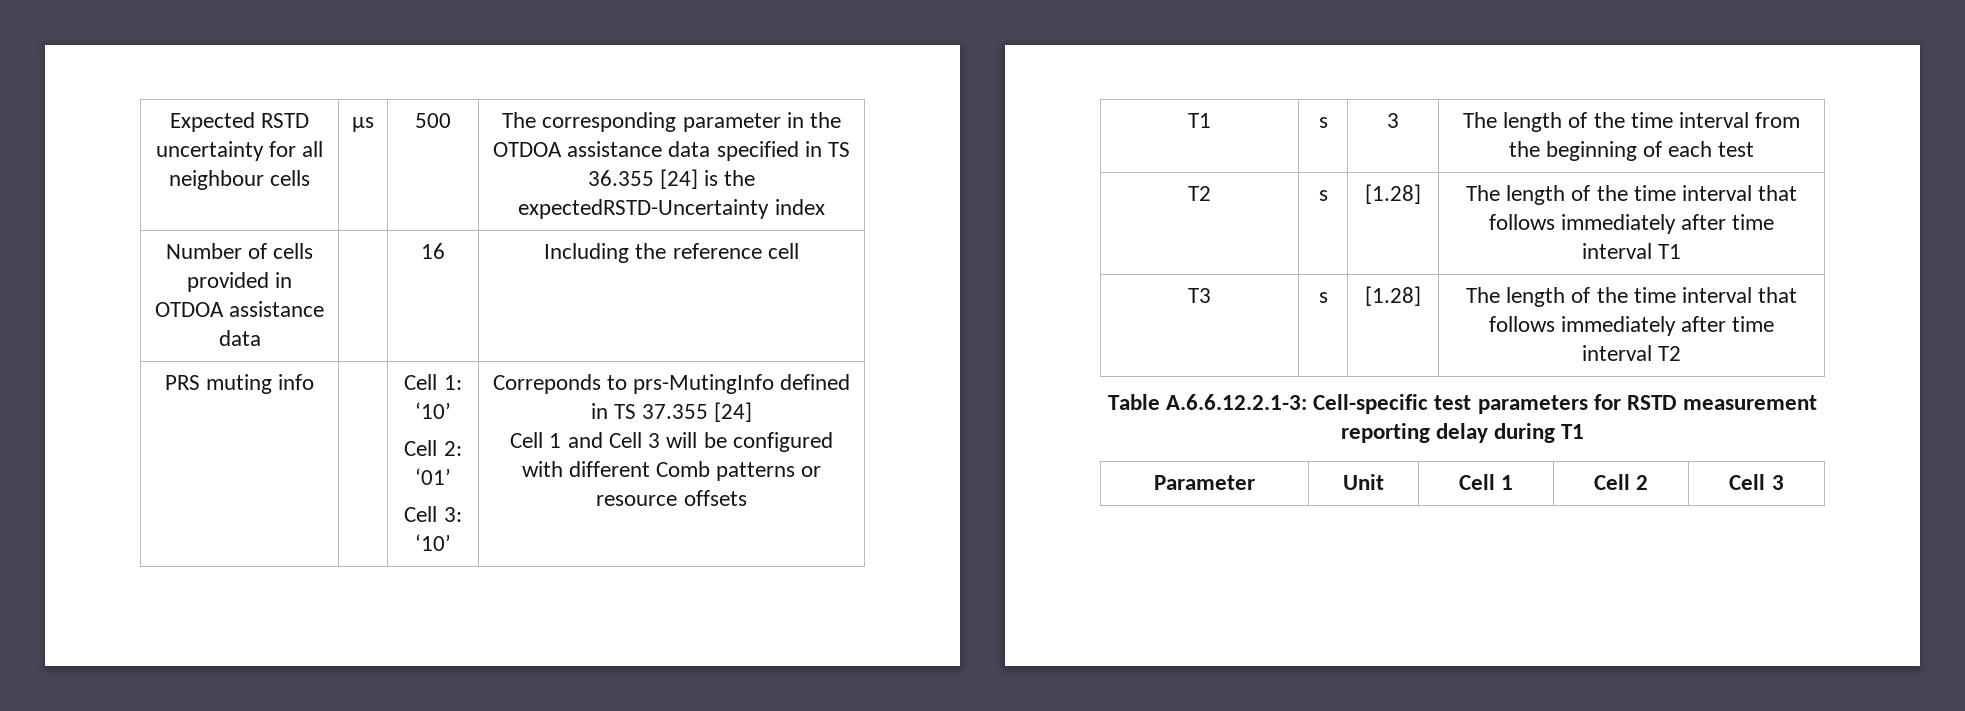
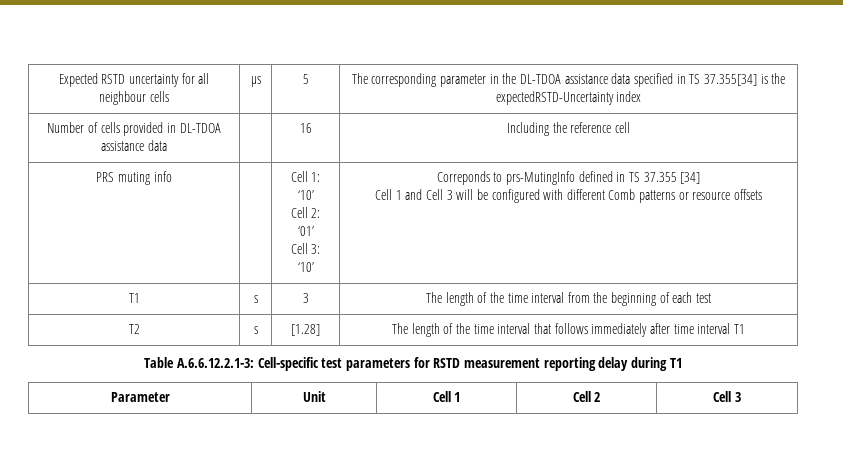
- Expected RSTD uncertainty for all neighbour cells | μs | 500 | The corresponding parameter in the OTDOA assistance data specified in TS 36.355 [24] is the expectedRSTD-Uncertainty index
+ Expected RSTD uncertainty for all neighbour cells | μs | 5 | The corresponding parameter in the DL-TDOA assistance data specified in TS 37.355[34] is the expectedRSTD-Uncertainty index
- Number of cells provided in OTDOA assistance data | | 16 | Including the reference cell
+ Number of cells provided in DL-TDOA assistance data | | 16 | Including the reference cell
  PRS muting info | | Cell 1: ‘10’
  Cell 2: ‘01’
- Cell 3: ‘10’ | Correponds to prs-MutingInfo defined in TS 37.355 [24]
+ Cell 3: ‘10’ | Correponds to prs-MutingInfo defined in TS 37.355 [34]
- T3 | s | [1.28] | The length of the time interval that follows immediately after time interval T2

